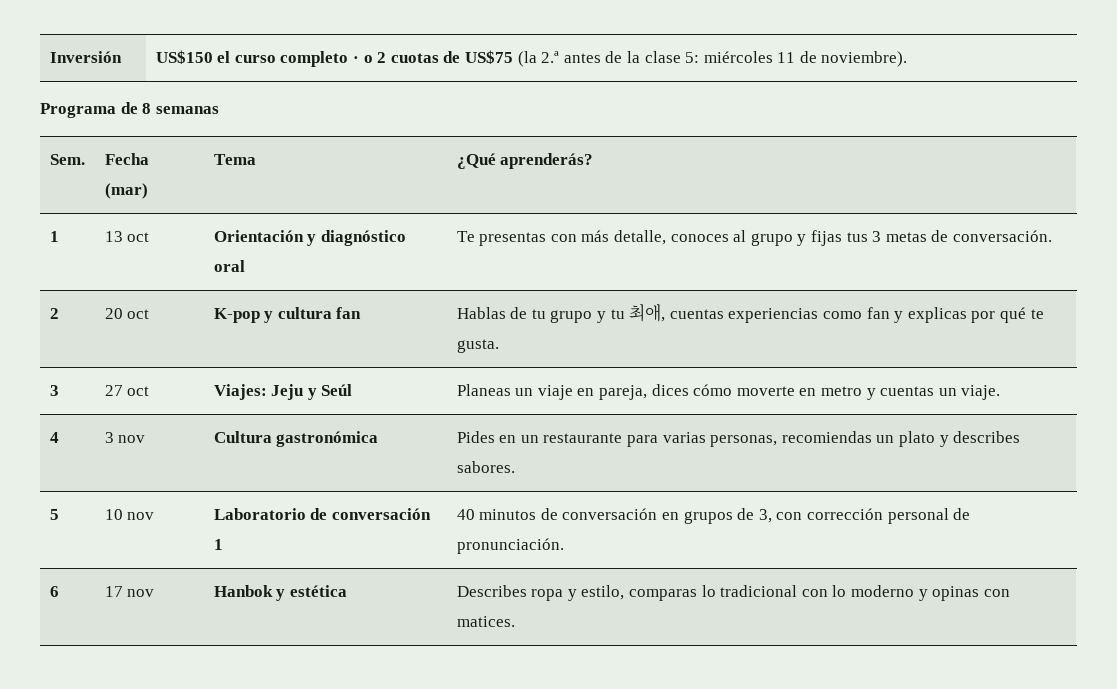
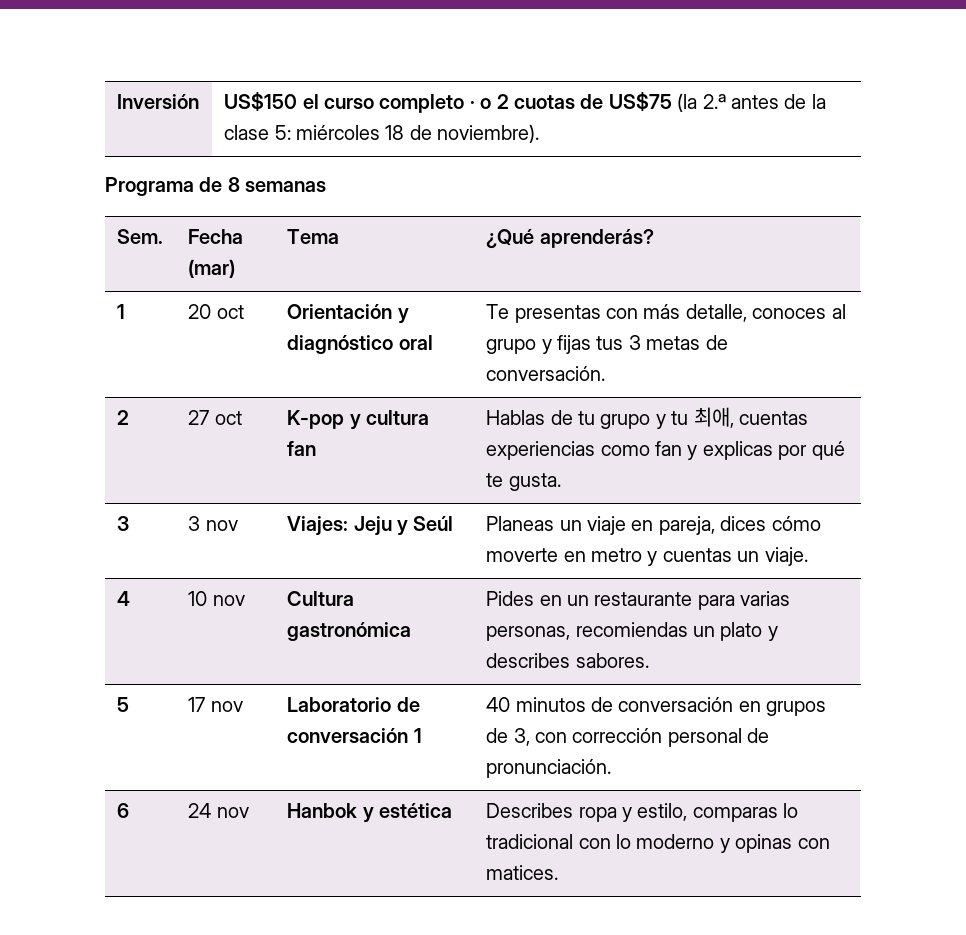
- Inversión | US$150 el curso completo · o 2 cuotas de US$75 (la 2.ª antes de la clase 5: miércoles 11 de noviembre).
+ Inversión | US$150 el curso completo · o 2 cuotas de US$75 (la 2.ª antes de la clase 5: miércoles 18 de noviembre).
- 1 | 13 oct | Orientación y diagnóstico oral | Te presentas con más detalle, conoces al grupo y fijas tus 3 metas de conversación.
+ 1 | 20 oct | Orientación y diagnóstico oral | Te presentas con más detalle, conoces al grupo y fijas tus 3 metas de conversación.
- 2 | 20 oct | K-pop y cultura fan | Hablas de tu grupo y tu 최애, cuentas experiencias como fan y explicas por qué te gusta.
+ 2 | 27 oct | K-pop y cultura fan | Hablas de tu grupo y tu 최애, cuentas experiencias como fan y explicas por qué te gusta.
- 3 | 27 oct | Viajes: Jeju y Seúl | Planeas un viaje en pareja, dices cómo moverte en metro y cuentas un viaje.
+ 3 | 3 nov | Viajes: Jeju y Seúl | Planeas un viaje en pareja, dices cómo moverte en metro y cuentas un viaje.
- 4 | 3 nov | Cultura gastronómica | Pides en un restaurante para varias personas, recomiendas un plato y describes sabores.
+ 4 | 10 nov | Cultura gastronómica | Pides en un restaurante para varias personas, recomiendas un plato y describes sabores.
- 5 | 10 nov | Laboratorio de conversación 1 | 40 minutos de conversación en grupos de 3, con corrección personal de pronunciación.
+ 5 | 17 nov | Laboratorio de conversación 1 | 40 minutos de conversación en grupos de 3, con corrección personal de pronunciación.
- 6 | 17 nov | Hanbok y estética | Describes ropa y estilo, comparas lo tradicional con lo moderno y opinas con matices.
+ 6 | 24 nov | Hanbok y estética | Describes ropa y estilo, comparas lo tradicional con lo moderno y opinas con matices.

